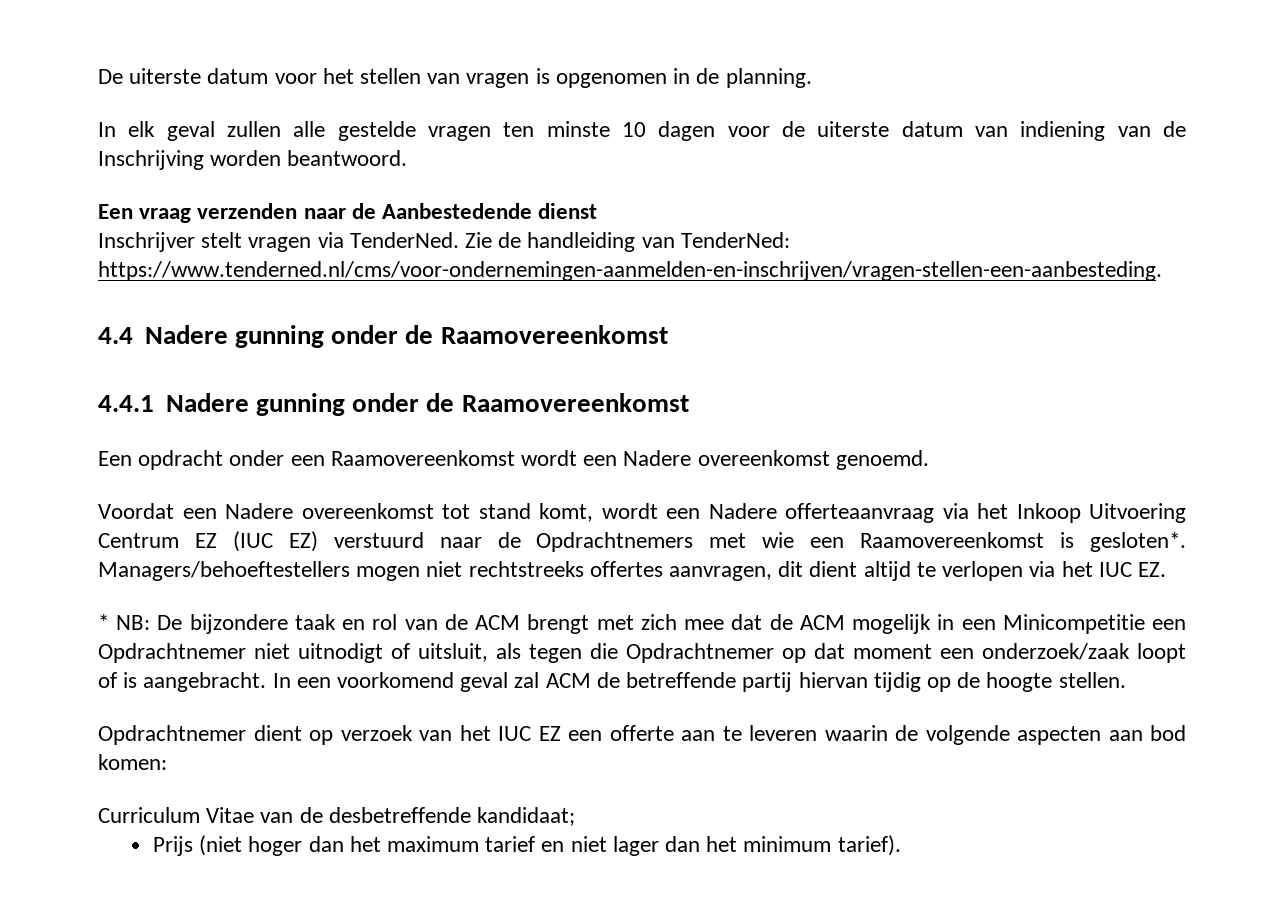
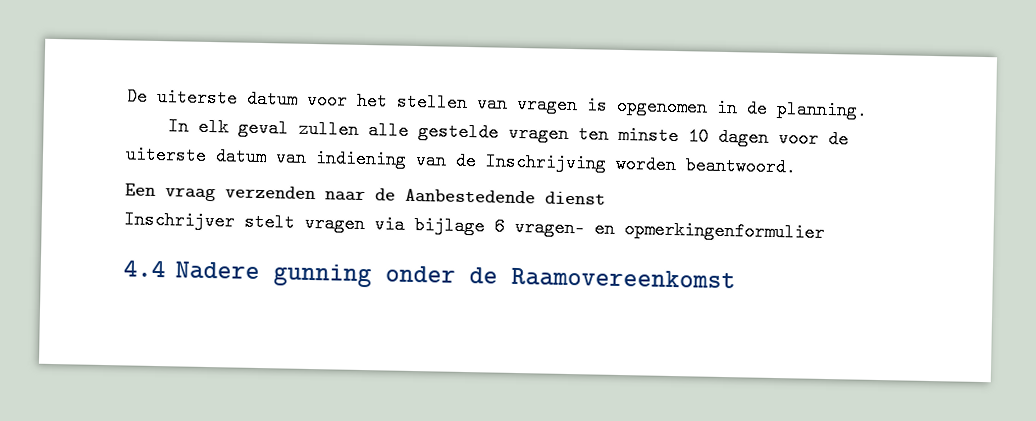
- Inschrijver stelt vragen via TenderNed. Zie de handleiding van TenderNed: https://www.tenderned.nl/cms/voor-ondernemingen-aanmelden-en-inschrijven/vragen-stellen-een-aanbesteding.
+ Inschrijver stelt vragen via bijlage 6 vragen- en opmerkingenformulier
- 4.4.1 Nadere gunning onder de Raamovereenkomst
- Een opdracht onder een Raamovereenkomst wordt een Nadere overeenkomst genoemd.
- Voordat een Nadere overeenkomst tot stand komt, wordt een Nadere offerteaanvraag via het Inkoop Uitvoering Centrum EZ (IUC EZ) verstuurd naar de Opdrachtnemers met wie een Raamovereenkomst is gesloten*. Managers/behoeftestellers mogen niet rechtstreeks offertes aanvragen, dit dient altijd te verlopen via het IUC EZ.
- * NB: De bijzondere taak en rol van de ACM brengt met zich mee dat de ACM mogelijk in een Minicompetitie een Opdrachtnemer niet uitnodigt of uitsluit, als tegen die Opdrachtnemer op dat moment een onderzoek/zaak loopt of is aangebracht. In een voorkomend geval zal ACM de betreffende partij hiervan tijdig op de hoogte stellen.
- Opdrachtnemer dient op verzoek van het IUC EZ een offerte aan te leveren waarin de volgende aspecten aan bod komen:
- Curriculum Vitae van de desbetreffende kandidaat;
- Prijs (niet hoger dan het maximum tarief en niet lager dan het minimum tarief).

